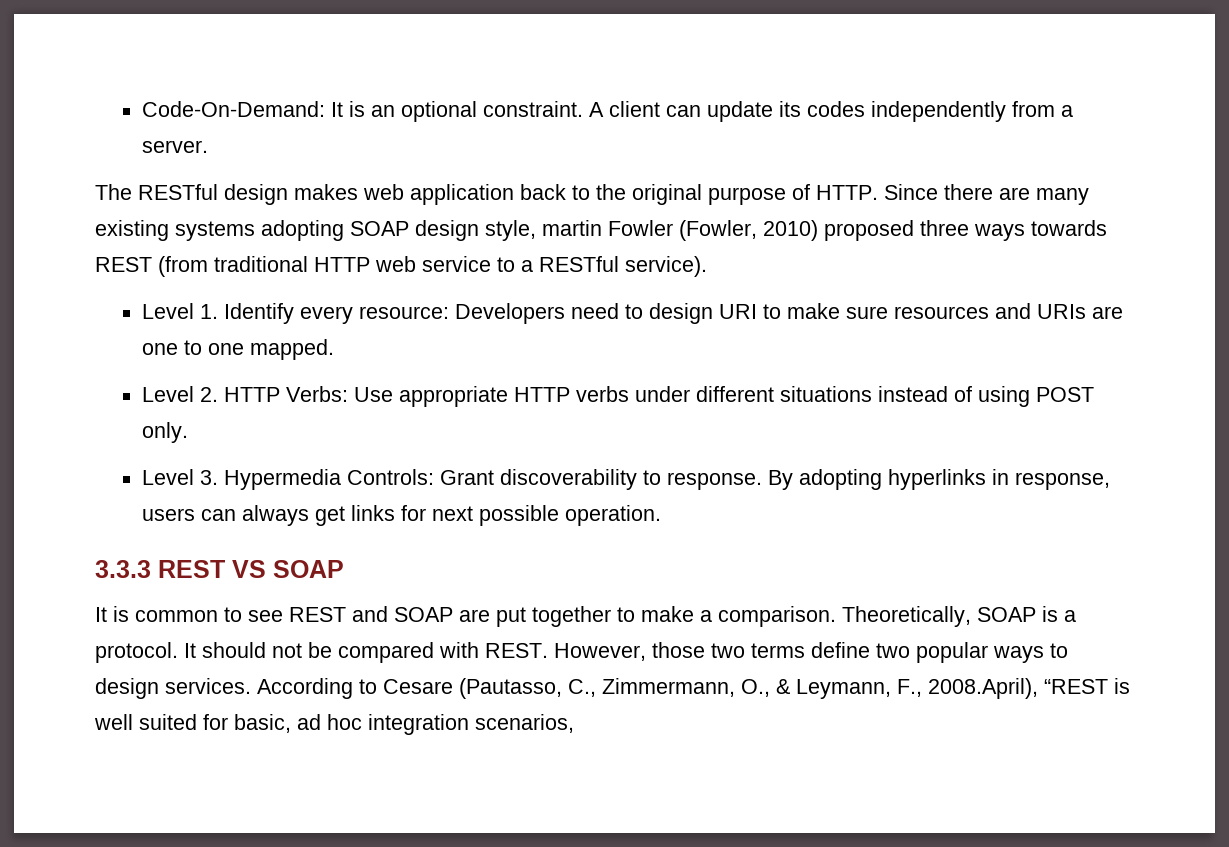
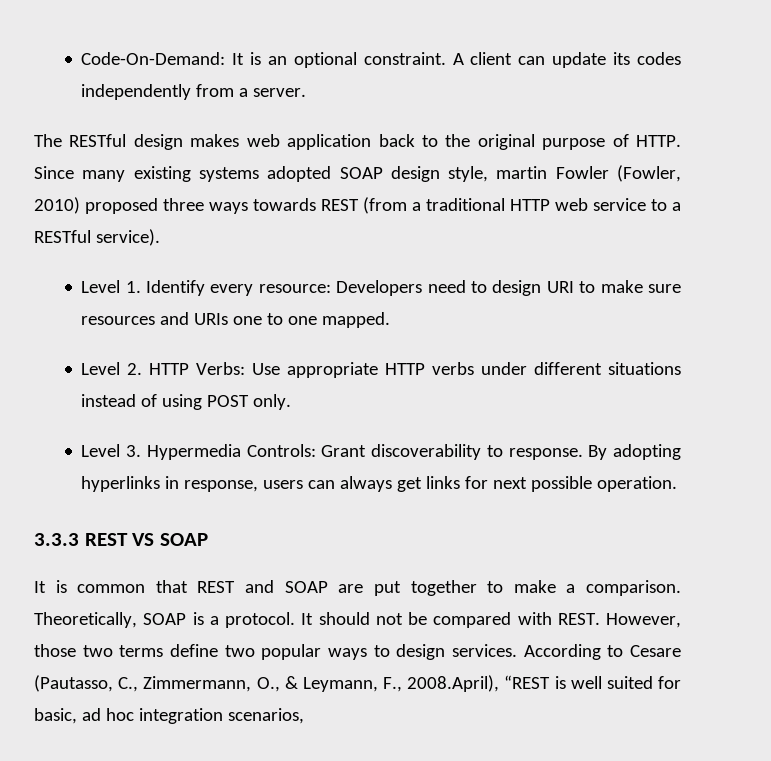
- Since there are many existing systems adopting SOAP design style, martin Fowler (Fowler, 2010) proposed three ways towards REST (from traditional HTTP web service to a RESTful service).
+ Since many existing systems adopted SOAP design style, martin Fowler (Fowler, 2010) proposed three ways towards REST (from a traditional HTTP web service to a RESTful service).
- Level 1. Identify every resource: Developers need to design URI to make sure resources and URIs are one to one mapped.
+ Level 1. Identify every resource: Developers need to design URI to make sure resources and URIs one to one mapped.
- It is common to see REST and SOAP are put together to make a comparison.
+ It is common that REST and SOAP are put together to make a comparison.

